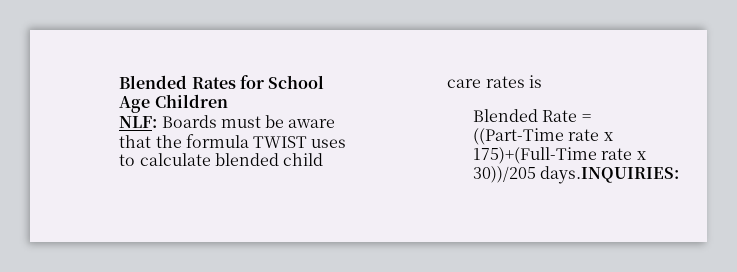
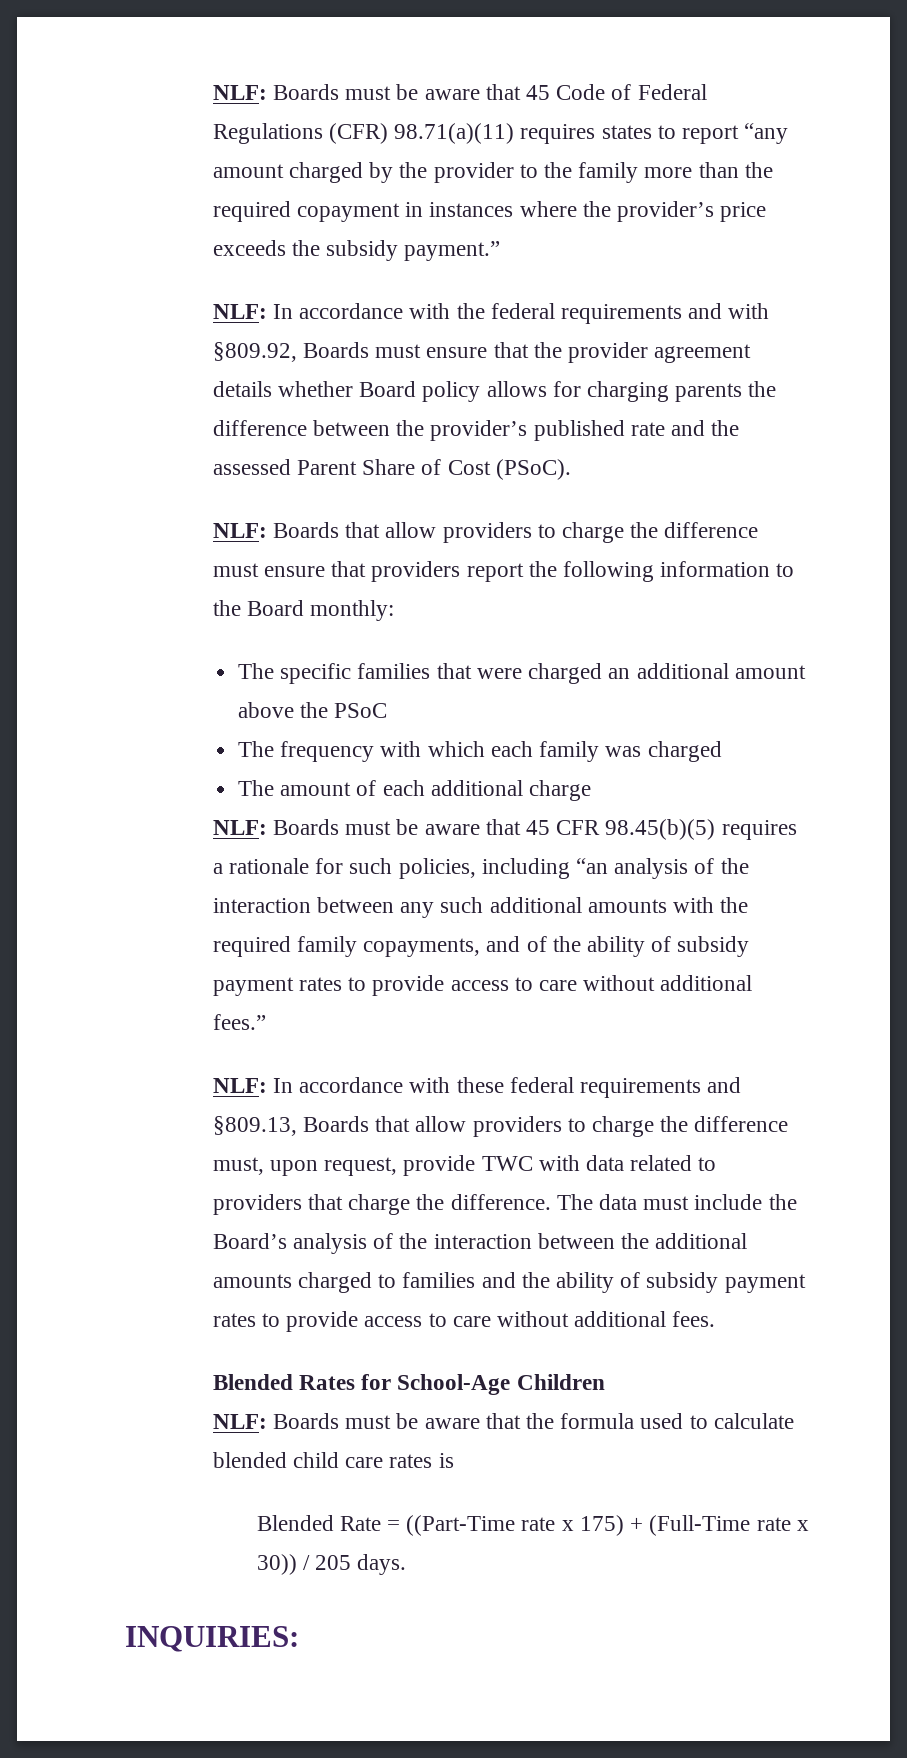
+ NLF: Boards must be aware that 45 Code of Federal Regulations (CFR) 98.71(a)(11) requires states to report “any amount charged by the provider to the family more than the required copayment in instances where the provider’s price exceeds the subsidy payment.”
+ NLF: In accordance with the federal requirements and with §809.92, Boards must ensure that the provider agreement details whether Board policy allows for charging parents the difference between the provider’s published rate and the assessed Parent Share of Cost (PSoC).
+ NLF: Boards that allow providers to charge the difference must ensure that providers report the following information to the Board monthly:
+ The specific families that were charged an additional amount above the PSoC
+ The frequency with which each family was charged
+ The amount of each additional charge
+ NLF: Boards must be aware that 45 CFR 98.45(b)(5) requires a rationale for such policies, including “an analysis of the interaction between any such additional amounts with the required family copayments, and of the ability of subsidy payment rates to provide access to care without additional fees.”
+ NLF: In accordance with these federal requirements and §809.13, Boards that allow providers to charge the difference must, upon request, provide TWC with data related to providers that charge the difference. The data must include the Board’s analysis of the interaction between the additional amounts charged to families and the ability of subsidy payment rates to provide access to care without additional fees.
- Blended Rates for School Age Children
+ Blended Rates for School-Age Children
- NLF: Boards must be aware that the formula TWIST uses to calculate blended child care rates is
+ NLF: Boards must be aware that the formula used to calculate blended child care rates is
- Blended Rate = ((Part-Time rate x 175)+(Full-Time rate x 30))/205 days.INQUIRIES:
+ Blended Rate = ((Part-Time rate x 175) + (Full-Time rate x 30)) / 205 days.
+ INQUIRIES:

